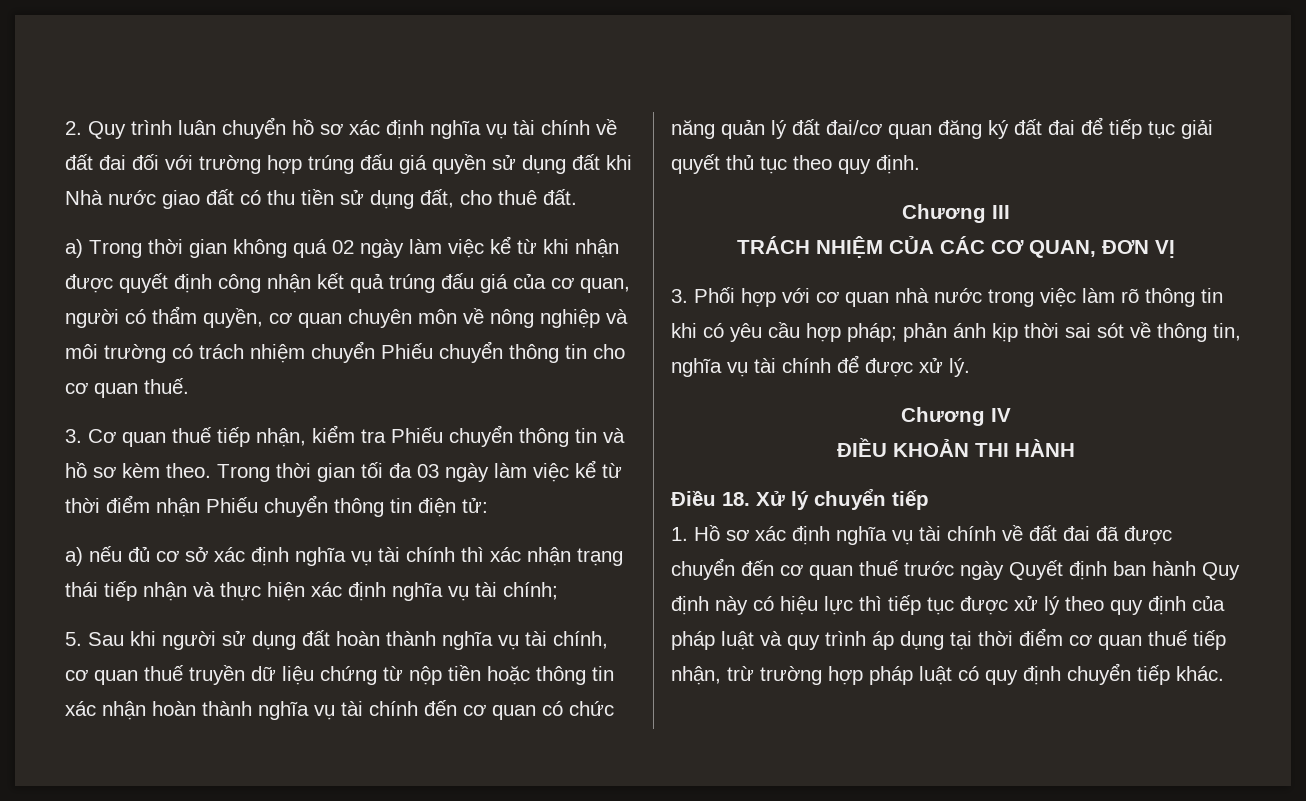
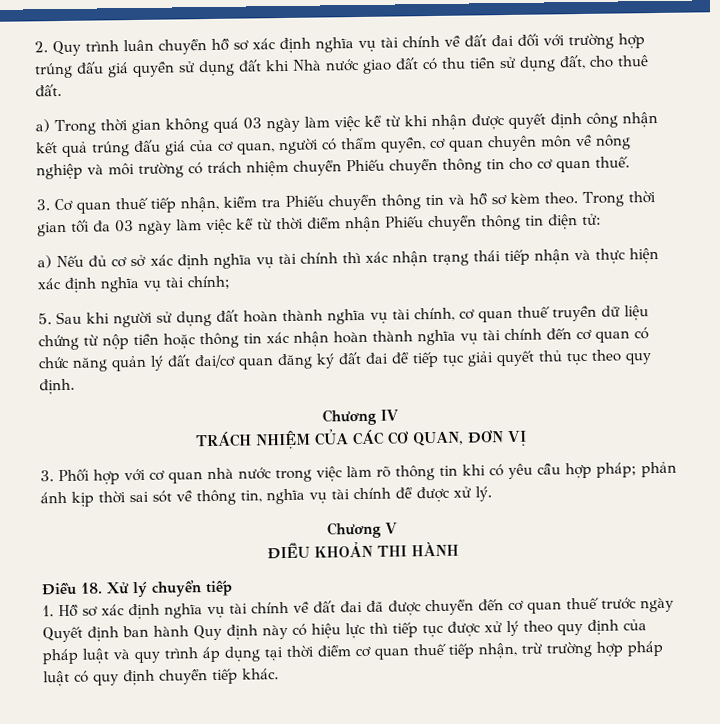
- a) Trong thời gian không quá 02 ngày làm việc kể từ khi nhận được quyết định công nhận kết quả trúng đấu giá của cơ quan, người có thẩm quyền, cơ quan chuyên môn về nông nghiệp và môi trường có trách nhiệm chuyển Phiếu chuyển thông tin cho cơ quan thuế.
+ a) Trong thời gian không quá 03 ngày làm việc kể từ khi nhận được quyết định công nhận kết quả trúng đấu giá của cơ quan, người có thẩm quyền, cơ quan chuyên môn về nông nghiệp và môi trường có trách nhiệm chuyển Phiếu chuyển thông tin cho cơ quan thuế.
- a) nếu đủ cơ sở xác định nghĩa vụ tài chính thì xác nhận trạng thái tiếp nhận và thực hiện xác định nghĩa vụ tài chính;
+ a) Nếu đủ cơ sở xác định nghĩa vụ tài chính thì xác nhận trạng thái tiếp nhận và thực hiện xác định nghĩa vụ tài chính;
- Chương III
+ Chương IV
- Chương IV
+ Chương V

